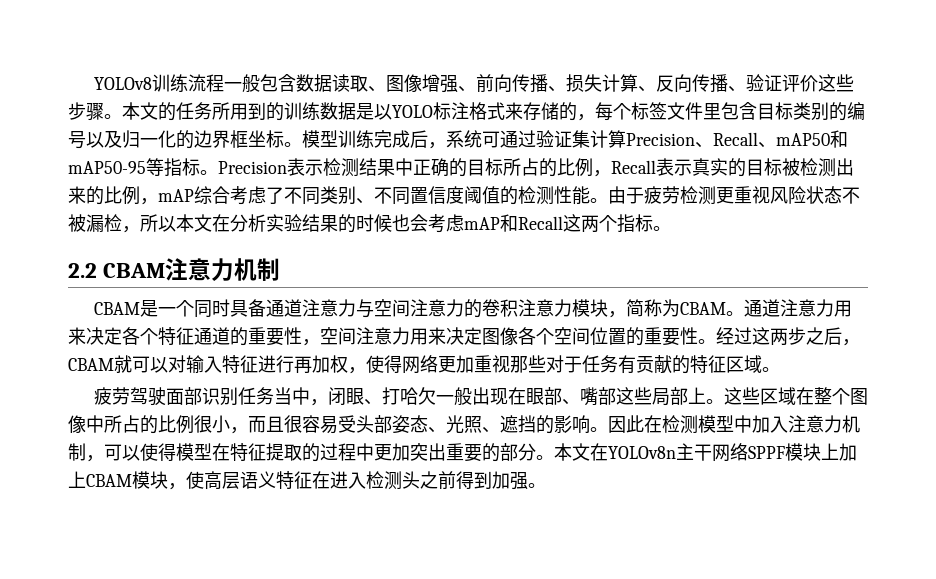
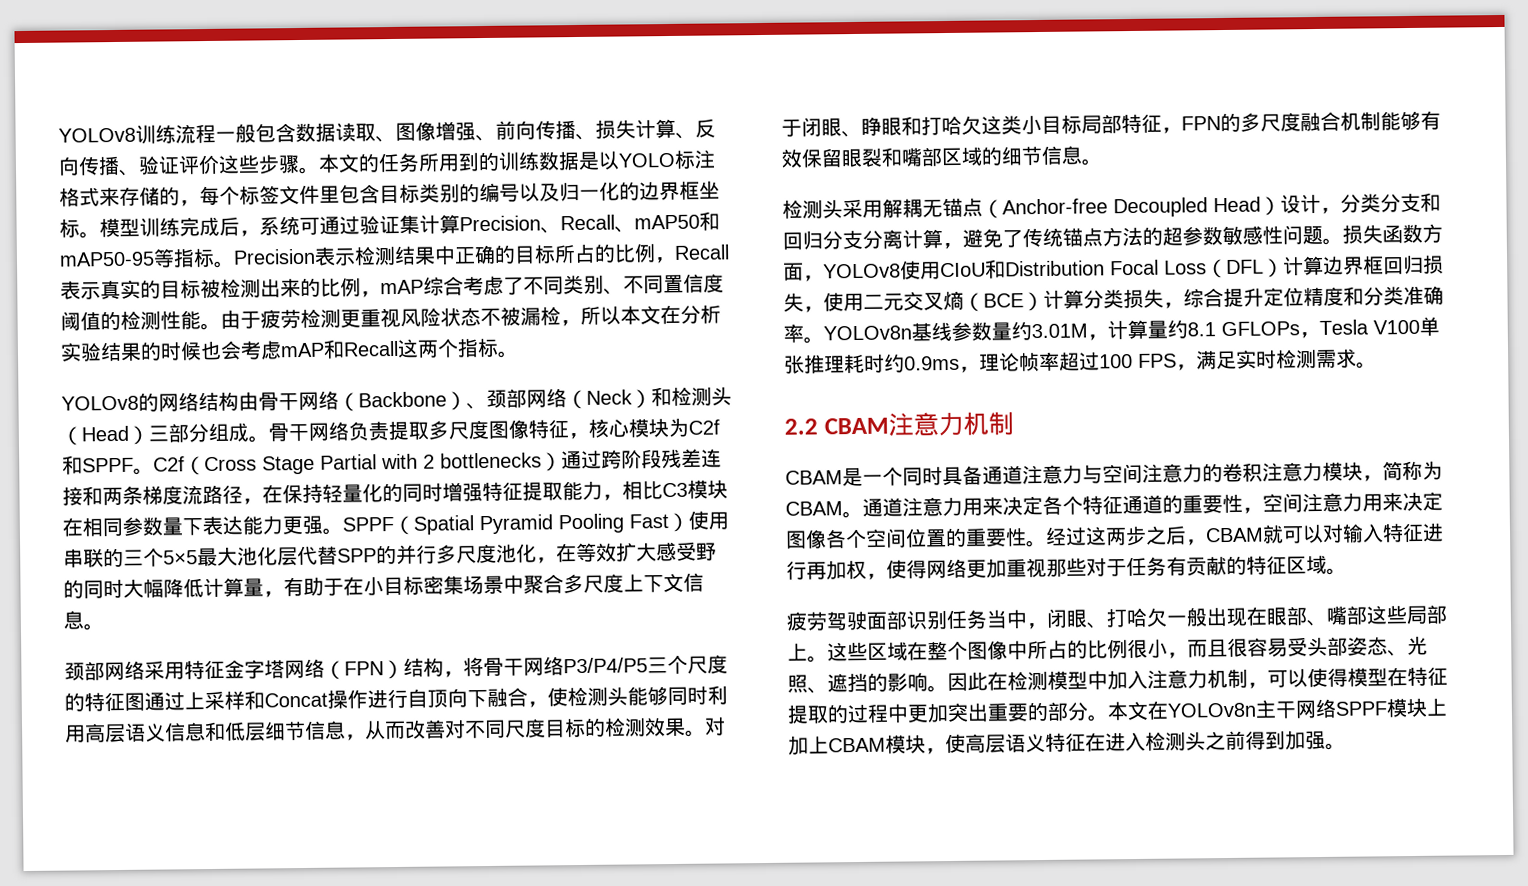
+ YOLOv8的网络结构由骨干网络（Backbone）、颈部网络（Neck）和检测头（Head）三部分组成。骨干网络负责提取多尺度图像特征，核心模块为C2f和SPPF。C2f（Cross Stage Partial with 2 bottlenecks）通过跨阶段残差连接和两条梯度流路径，在保持轻量化的同时增强特征提取能力，相比C3模块在相同参数量下表达能力更强。SPPF（Spatial Pyramid Pooling Fast）使用串联的三个5×5最大池化层代替SPP的并行多尺度池化，在等效扩大感受野的同时大幅降低计算量，有助于在小目标密集场景中聚合多尺度上下文信息。
+ 颈部网络采用特征金字塔网络（FPN）结构，将骨干网络P3/P4/P5三个尺度的特征图通过上采样和Concat操作进行自顶向下融合，使检测头能够同时利用高层语义信息和低层细节信息，从而改善对不同尺度目标的检测效果。对于闭眼、睁眼和打哈欠这类小目标局部特征，FPN的多尺度融合机制能够有效保留眼裂和嘴部区域的细节信息。
+ 检测头采用解耦无锚点（Anchor-free Decoupled Head）设计，分类分支和回归分支分离计算，避免了传统锚点方法的超参数敏感性问题。损失函数方面，YOLOv8使用CIoU和Distribution Focal Loss（DFL）计算边界框回归损失，使用二元交叉熵（BCE）计算分类损失，综合提升定位精度和分类准确率。YOLOv8n基线参数量约3.01M，计算量约8.1 GFLOPs，Tesla V100单张推理耗时约0.9ms，理论帧率超过100 FPS，满足实时检测需求。

